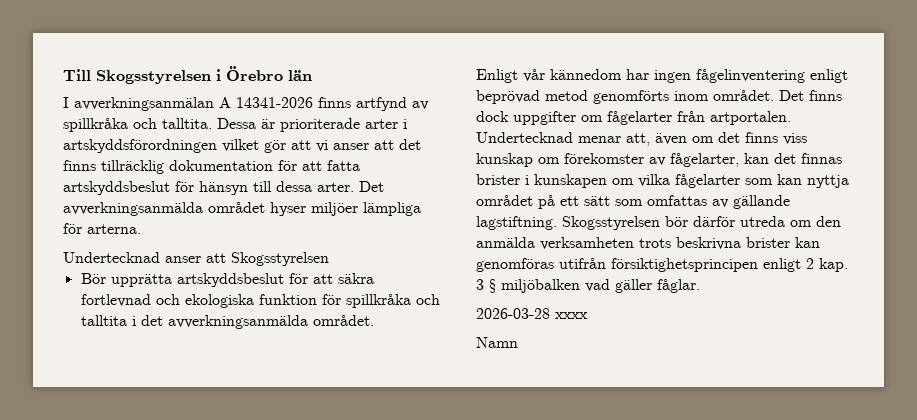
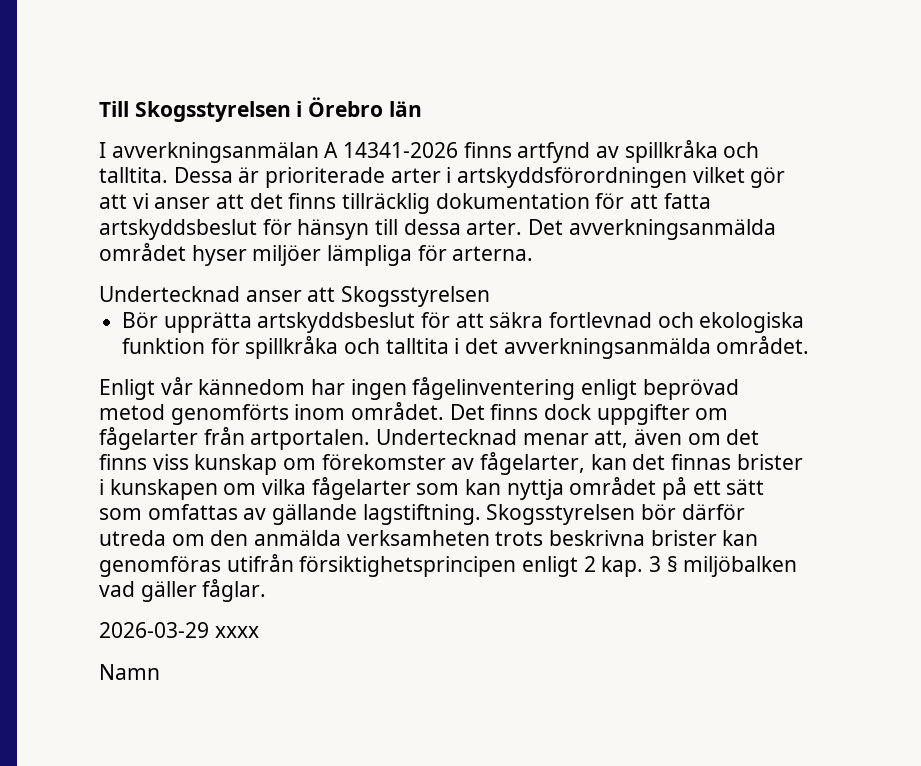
- 2026-03-28 xxxx
+ 2026-03-29 xxxx

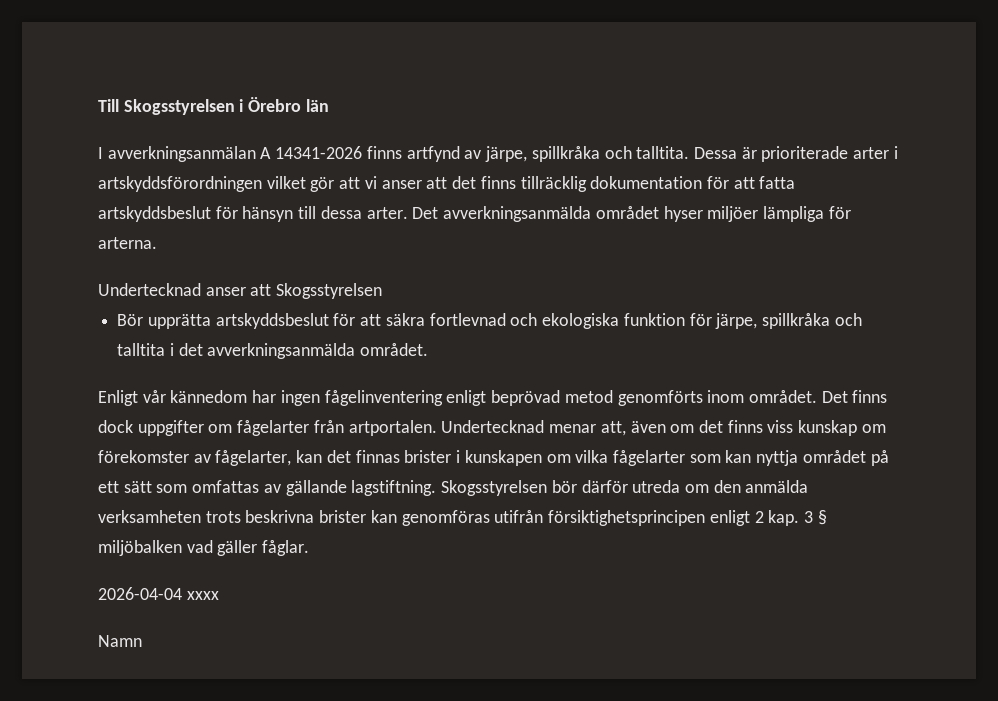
- I avverkningsanmälan A 14341-2026 finns artfynd av spillkråka och talltita.
+ I avverkningsanmälan A 14341-2026 finns artfynd av järpe, spillkråka och talltita.
- Bör upprätta artskyddsbeslut för att säkra fortlevnad och ekologiska funktion för spillkråka och talltita i det avverkningsanmälda området.
+ Bör upprätta artskyddsbeslut för att säkra fortlevnad och ekologiska funktion för järpe, spillkråka och talltita i det avverkningsanmälda området.
- 2026-03-29 xxxx
+ 2026-04-04 xxxx

